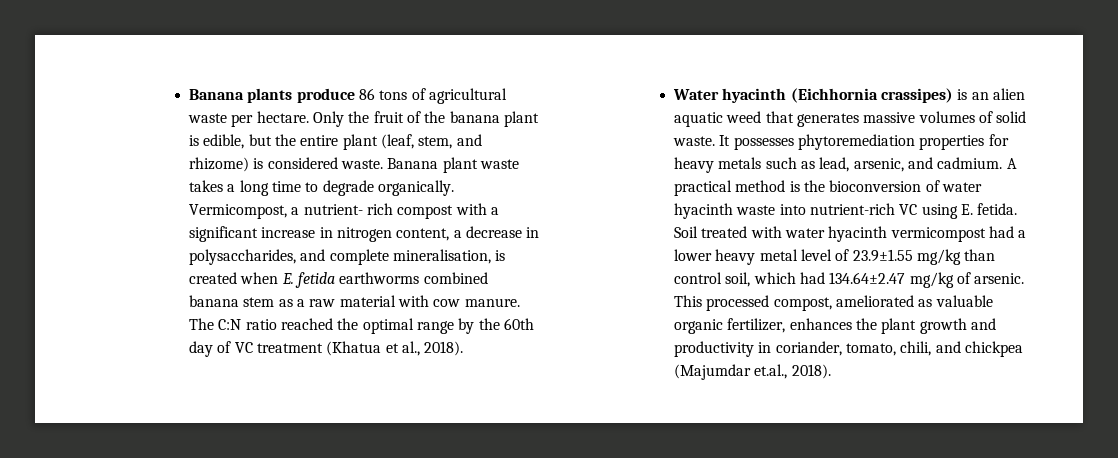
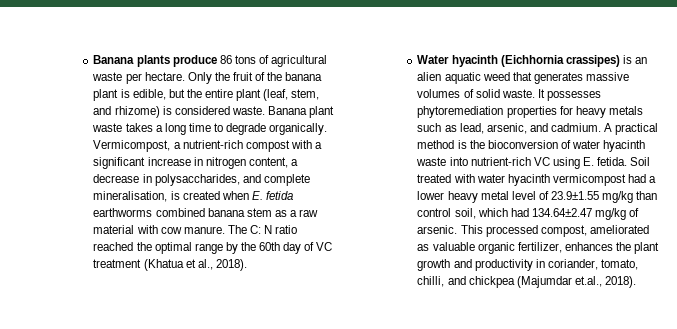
- Vermicompost, a nutrient- rich compost with a significant increase in nitrogen content, a decrease in polysaccharides, and complete mineralisation, is created when E. fetida earthworms combined banana stem as a raw material with cow manure.
+ Vermicompost, a nutrient-rich compost with a significant increase in nitrogen content, a decrease in polysaccharides, and complete mineralisation, is created when E. fetida earthworms combined banana stem as a raw material with cow manure.
- The C:N ratio reached the optimal range by the 60th day of VC treatment (Khatua et al., 2018).
+ The C: N ratio reached the optimal range by the 60th day of VC treatment (Khatua et al., 2018).
- This processed compost, ameliorated as valuable organic fertilizer, enhances the plant growth and productivity in coriander, tomato, chili, and chickpea (Majumdar et.al., 2018).
+ This processed compost, ameliorated as valuable organic fertilizer, enhances the plant growth and productivity in coriander, tomato, chilli, and chickpea (Majumdar et.al., 2018).

